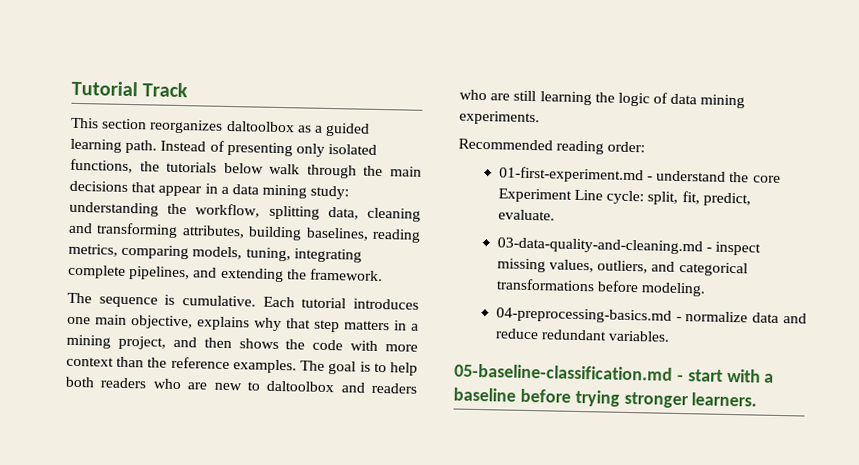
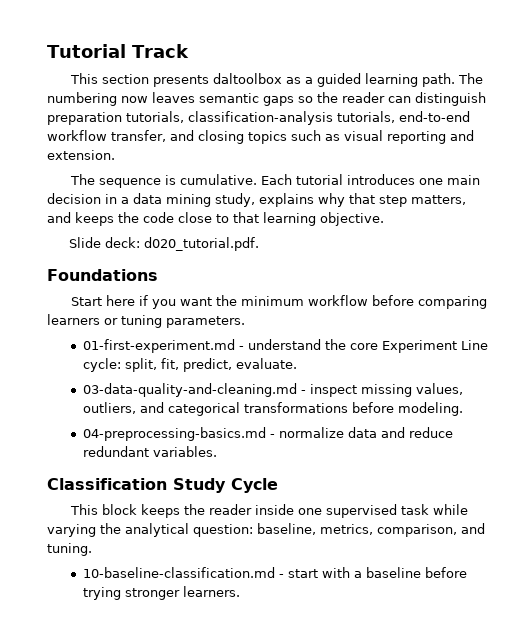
- This section reorganizes daltoolbox as a guided learning path.
+ This section presents daltoolbox as a guided learning path.
- Instead of presenting only isolated functions, the tutorials below walk through the main decisions that appear in a data mining study: understanding the workflow, splitting data, cleaning and transforming attributes, building baselines, reading metrics, comparing models, tuning, integrating complete pipelines, and extending the framework.
+ The numbering now leaves semantic gaps so the reader can distinguish preparation tutorials, classification-analysis tutorials, end-to-end workflow transfer, and closing topics such as visual reporting and extension.
- Each tutorial introduces one main objective, explains why that step matters in a mining project, and then shows the code with more context than the reference examples. The goal is to help both readers who are new to daltoolbox and readers who are still learning the logic of data mining experiments.
- Recommended reading order:
+ Each tutorial introduces one main decision in a data mining study, explains why that step matters, and keeps the code close to that learning objective.
+ Slide deck: d020_tutorial.pdf.
+ Foundations
+ Start here if you want the minimum workflow before comparing learners or tuning parameters.
- 05-baseline-classification.md - start with a baseline before trying stronger learners.
+ Classification Study Cycle
+ This block keeps the reader inside one supervised task while varying the analytical question: baseline, metrics, comparison, and tuning.
+ 10-baseline-classification.md - start with a baseline before trying stronger learners.

